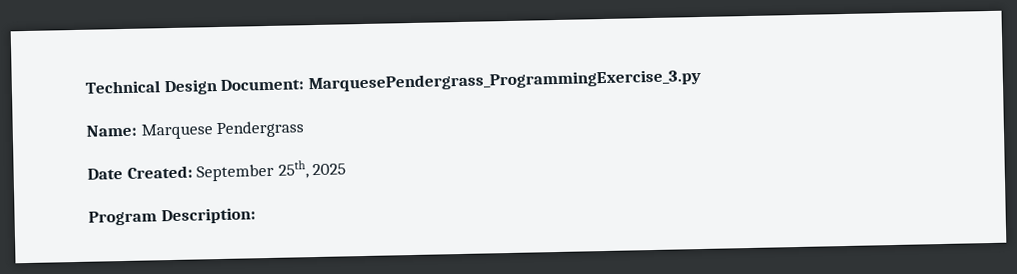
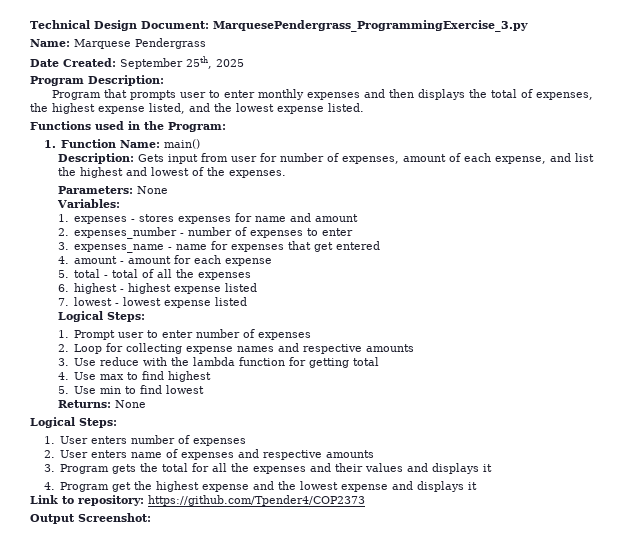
+ Program that prompts user to enter monthly expenses and then displays the total of expenses, the highest expense listed, and the lowest expense listed.
+ Functions used in the Program:
+ 1. Function Name: main()
+ Description: Gets input from user for number of expenses, amount of each expense, and list the highest and lowest of the expenses.
+ Parameters: None
+ Variables:
+ 1. expenses - stores expenses for name and amount
+ 2. expenses_number - number of expenses to enter
+ 3. expenses_name - name for expenses that get entered
+ 4. amount - amount for each expense
+ 5. total - total of all the expenses
+ 6. highest - highest expense listed
+ 7. lowest - lowest expense listed
+ Logical Steps:
+ 1. Prompt user to enter number of expenses
+ 2. Loop for collecting expense names and respective amounts
+ 3. Use reduce with the lambda function for getting total
+ 4. Use max to find highest
+ 5. Use min to find lowest
+ Returns: None
+ Logical Steps:
+ 1. User enters number of expenses
+ 2. User enters name of expenses and respective amounts
+ 3. Program gets the total for all the expenses and their values and displays it
+ 4. Program get the highest expense and the lowest expense and displays it
+ Link to repository: https://github.com/Tpender4/COP2373
+ Output Screenshot:

